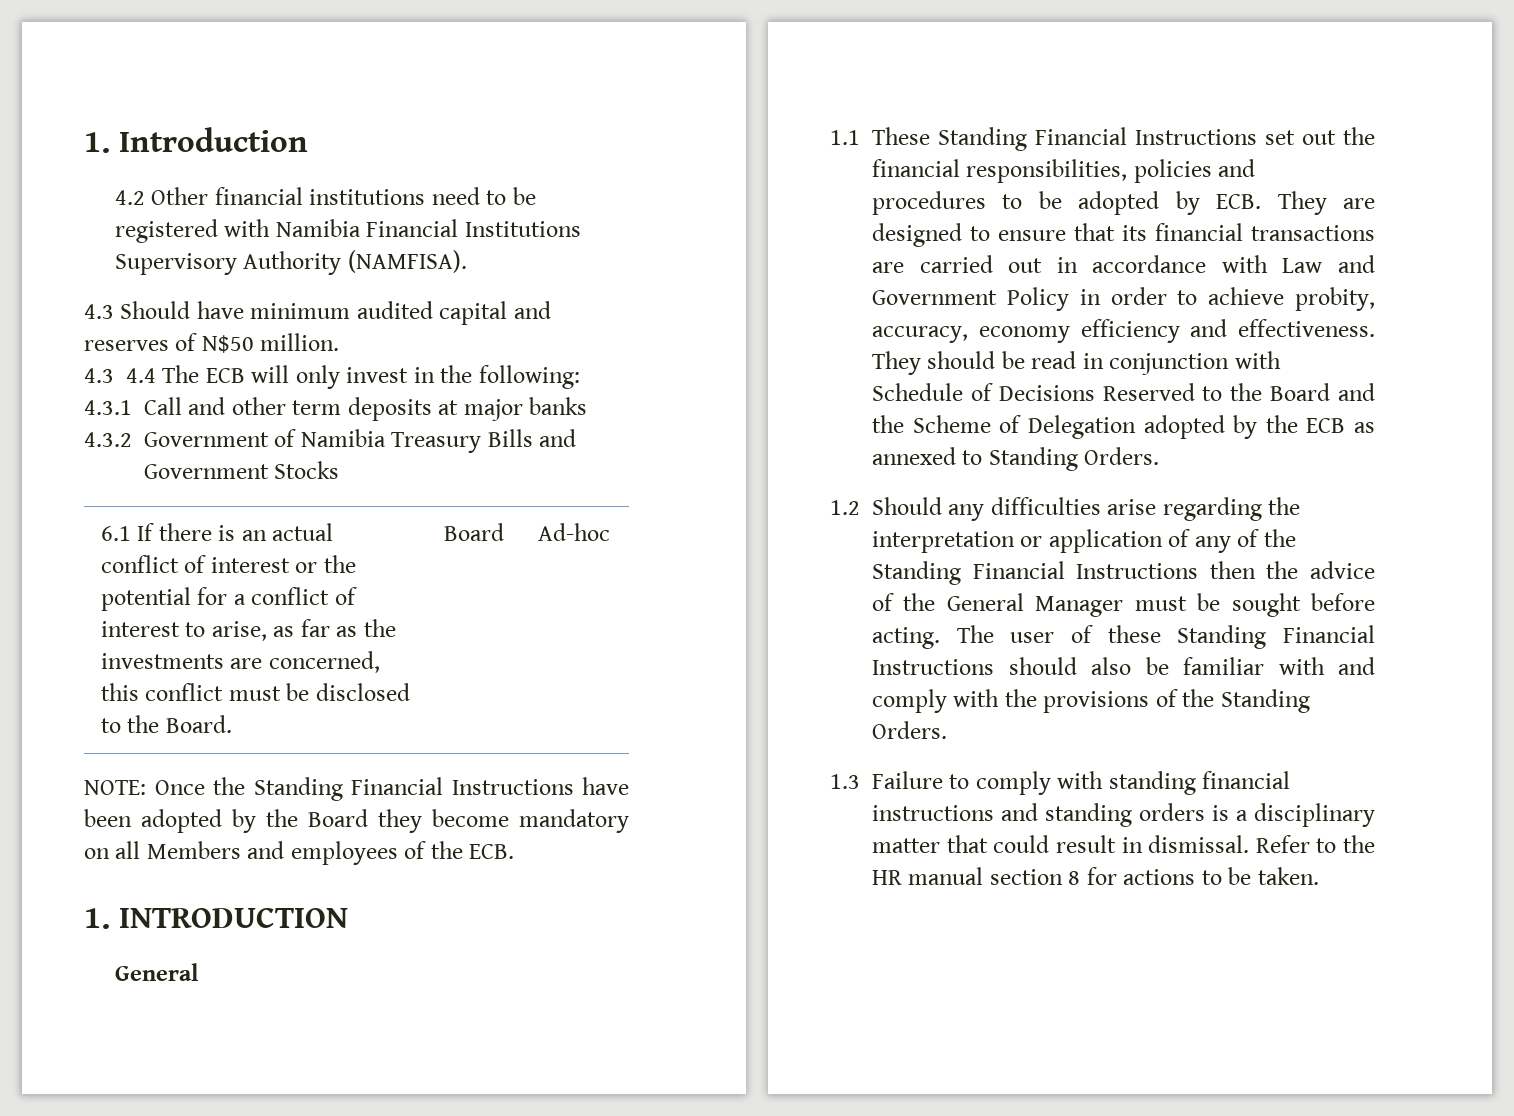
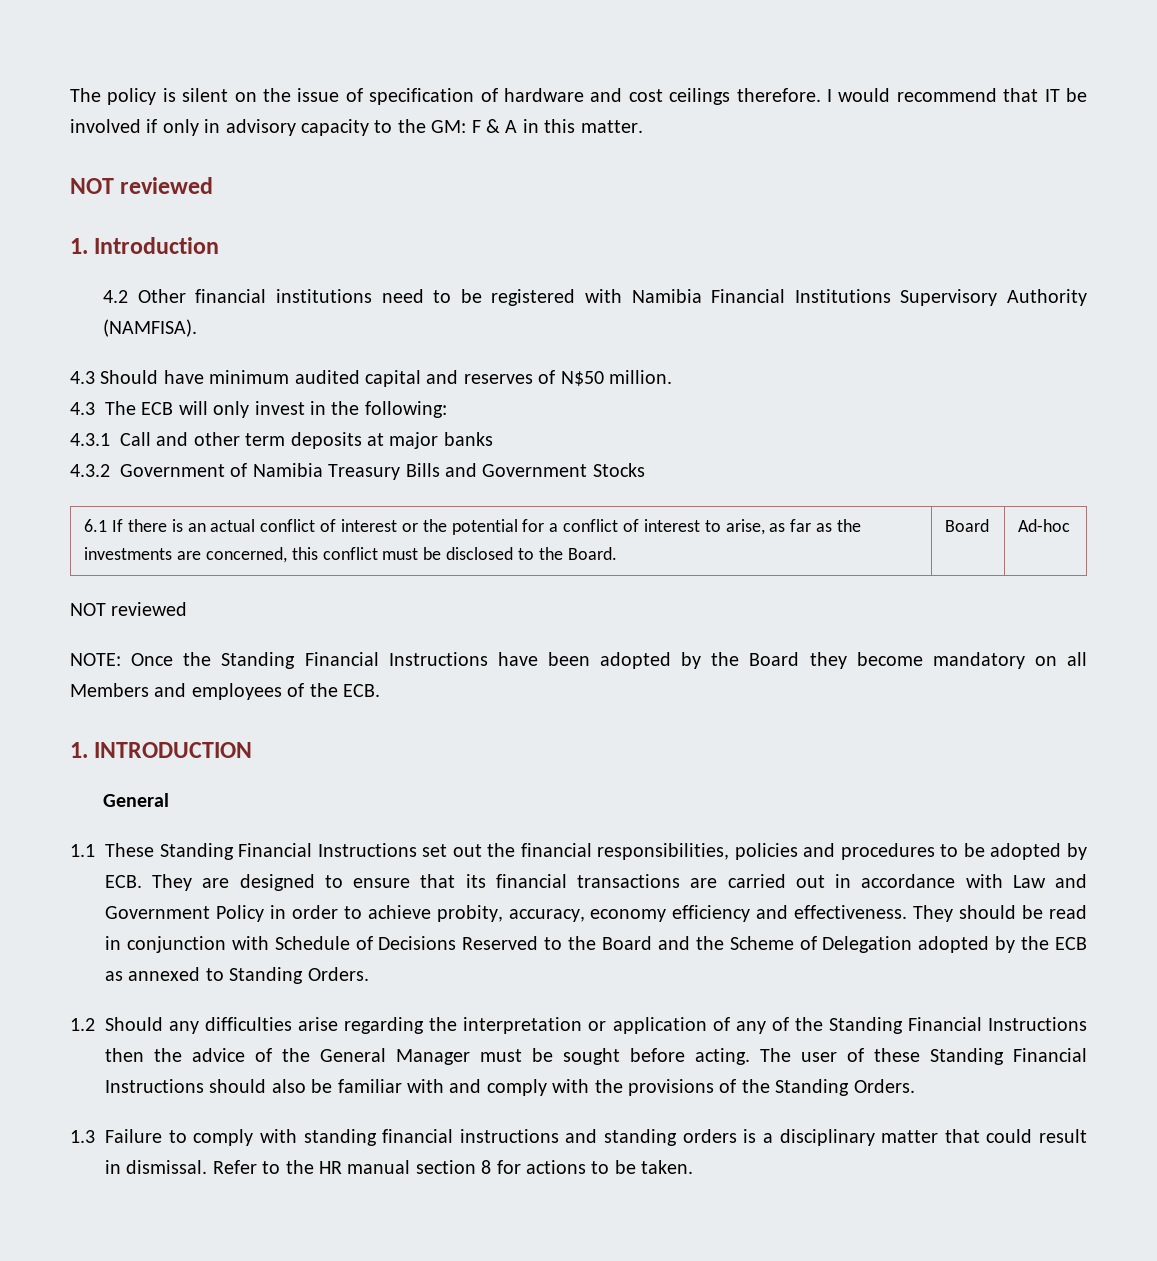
+ The policy is silent on the issue of specification of hardware and cost ceilings therefore. I would recommend that IT be involved if only in advisory capacity to the GM: F & A in this matter.
+ NOT reviewed
- 4.3 4.4 The ECB will only invest in the following:
+ 4.3 The ECB will only invest in the following:
  6.1 If there is an actual conflict of interest or the potential for a conflict of interest to arise, as far as the investments are concerned, this conflict must be disclosed to the Board. | Board | Ad-hoc
+ NOT reviewed

